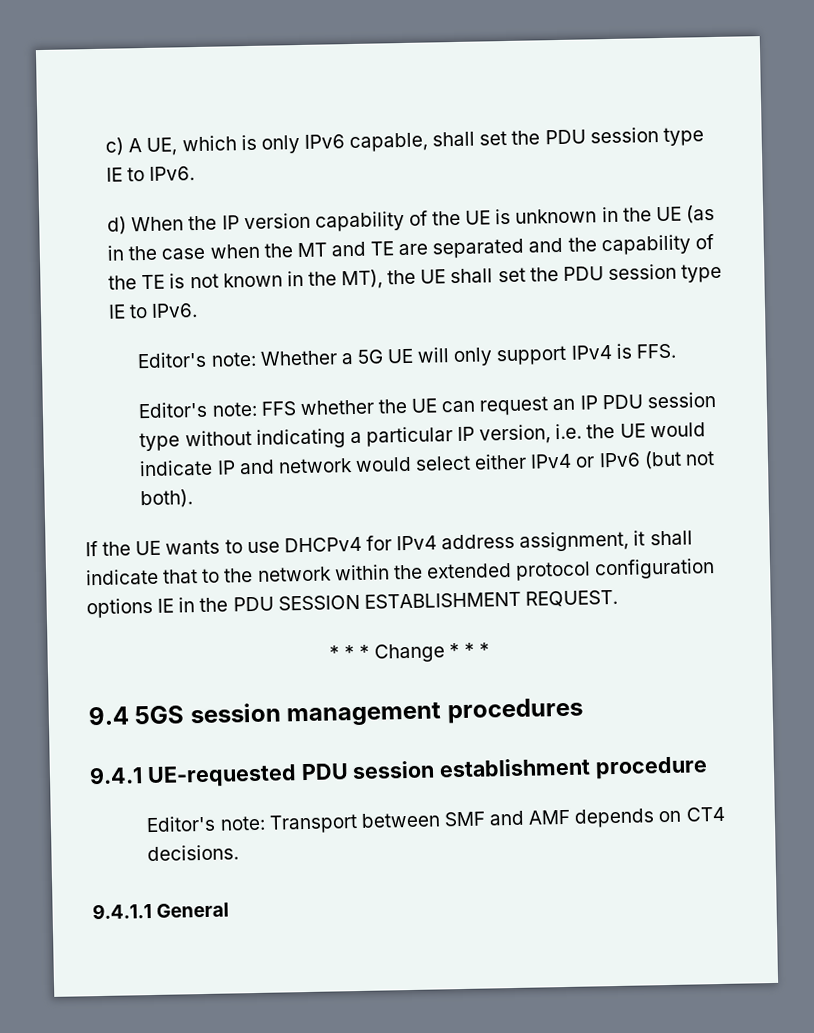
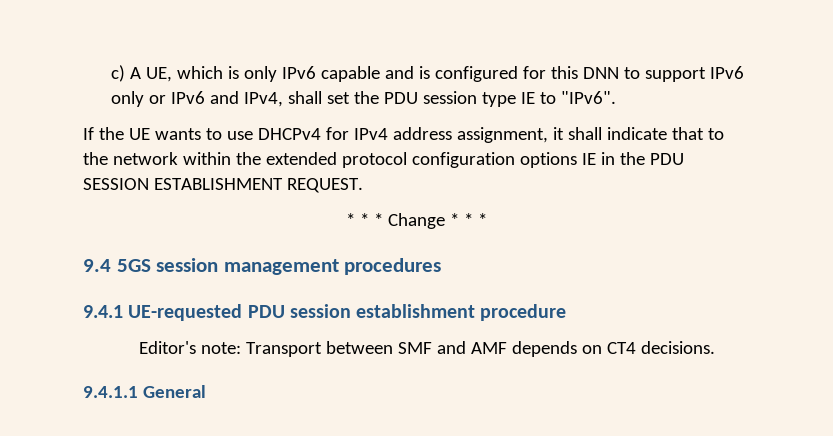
- c) A UE, which is only IPv6 capable, shall set the PDU session type IE to IPv6.
- d) When the IP version capability of the UE is unknown in the UE (as in the case when the MT and TE are separated and the capability of the TE is not known in the MT), the UE shall set the PDU session type IE to IPv6.
- Editor's note: Whether a 5G UE will only support IPv4 is FFS.
- Editor's note: FFS whether the UE can request an IP PDU session type without indicating a particular IP version, i.e. the UE would indicate IP and network would select either IPv4 or IPv6 (but not both).
+ c) A UE, which is only IPv6 capable and is configured for this DNN to support IPv6 only or IPv6 and IPv4, shall set the PDU session type IE to "IPv6".

